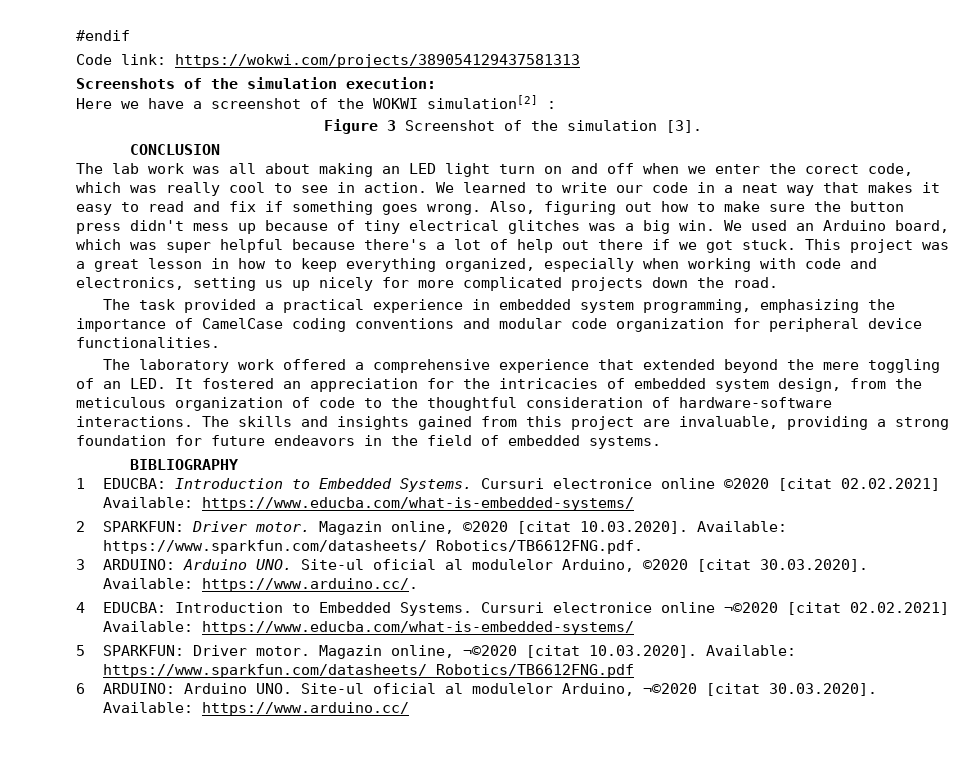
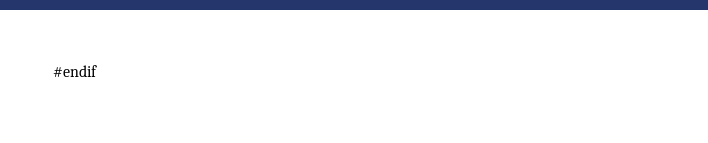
- Code link: https://wokwi.com/projects/389054129437581313
- Screenshots of the simulation execution:
- Here we have a screenshot of the WOKWI simulation[2] :
- Figure 3 Screenshot of the simulation [3].
- CONCLUSION
- The lab work was all about making an LED light turn on and off when we enter the corect code, which was really cool to see in action. We learned to write our code in a neat way that makes it easy to read and fix if something goes wrong. Also, figuring out how to make sure the button press didn't mess up because of tiny electrical glitches was a big win. We used an Arduino board, which was super helpful because there's a lot of help out there if we got stuck. This project was a great lesson in how to keep everything organized, especially when working with code and electronics, setting us up nicely for more complicated projects down the road.
- The task provided a practical experience in embedded system programming, emphasizing the importance of CamelCase coding conventions and modular code organization for peripheral device functionalities.
- The laboratory work offered a comprehensive experience that extended beyond the mere toggling of an LED. It fostered an appreciation for the intricacies of embedded system design, from the meticulous organization of code to the thoughtful consideration of hardware-software interactions. The skills and insights gained from this project are invaluable, providing a strong foundation for future endeavors in the field of embedded systems.
- BIBLIOGRAPHY
- 1 EDUCBA: Introduction to Embedded Systems. Cursuri electronice online ©2020 [citat 02.02.2021] Available: https://www.educba.com/what-is-embedded-systems/
- 2 SPARKFUN: Driver motor. Magazin online, ©2020 [citat 10.03.2020]. Available: https://www.sparkfun.com/datasheets/ Robotics/TB6612FNG.pdf.
- 3 ARDUINO: Arduino UNO. Site-ul oficial al modulelor Arduino, ©2020 [citat 30.03.2020]. Available: https://www.arduino.cc/.
- 4 EDUCBA: Introduction to Embedded Systems. Cursuri electronice online ¬©2020 [citat 02.02.2021] Available: https://www.educba.com/what-is-embedded-systems/
- 5 SPARKFUN: Driver motor. Magazin online, ¬©2020 [citat 10.03.2020]. Available: https://www.sparkfun.com/datasheets/ Robotics/TB6612FNG.pdf
- 6 ARDUINO: Arduino UNO. Site-ul oficial al modulelor Arduino, ¬©2020 [citat 30.03.2020]. Available: https://www.arduino.cc/

